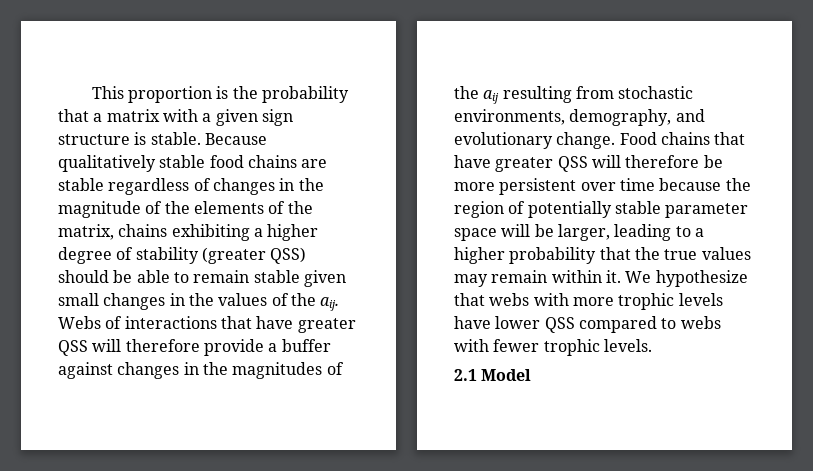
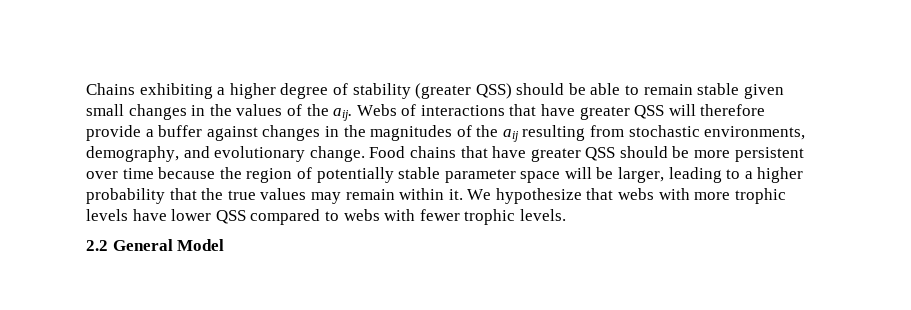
- This proportion is the probability that a matrix with a given sign structure is stable. Because qualitatively stable food chains are stable regardless of changes in the magnitude of the elements of the matrix, chains exhibiting a higher degree of stability (greater QSS) should be able to remain stable given small changes in the values of the aij.
+ Chains exhibiting a higher degree of stability (greater QSS) should be able to remain stable given small changes in the values of the aij.
- Food chains that have greater QSS will therefore be more persistent over time because the region of potentially stable parameter space will be larger, leading to a higher probability that the true values may remain within it.
+ Food chains that have greater QSS should be more persistent over time because the region of potentially stable parameter space will be larger, leading to a higher probability that the true values may remain within it.
- 2.1 Model
+ 2.2 General Model

